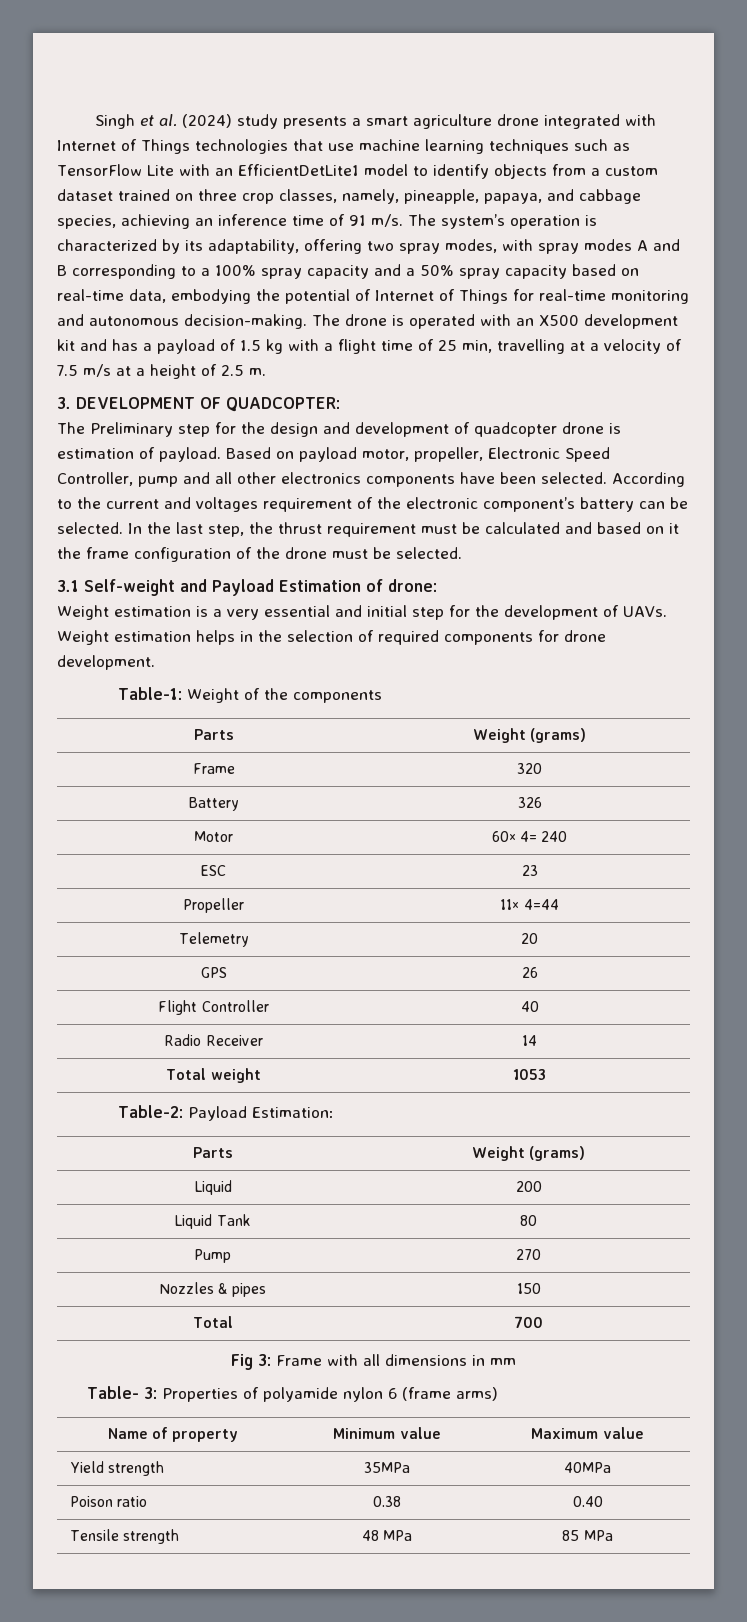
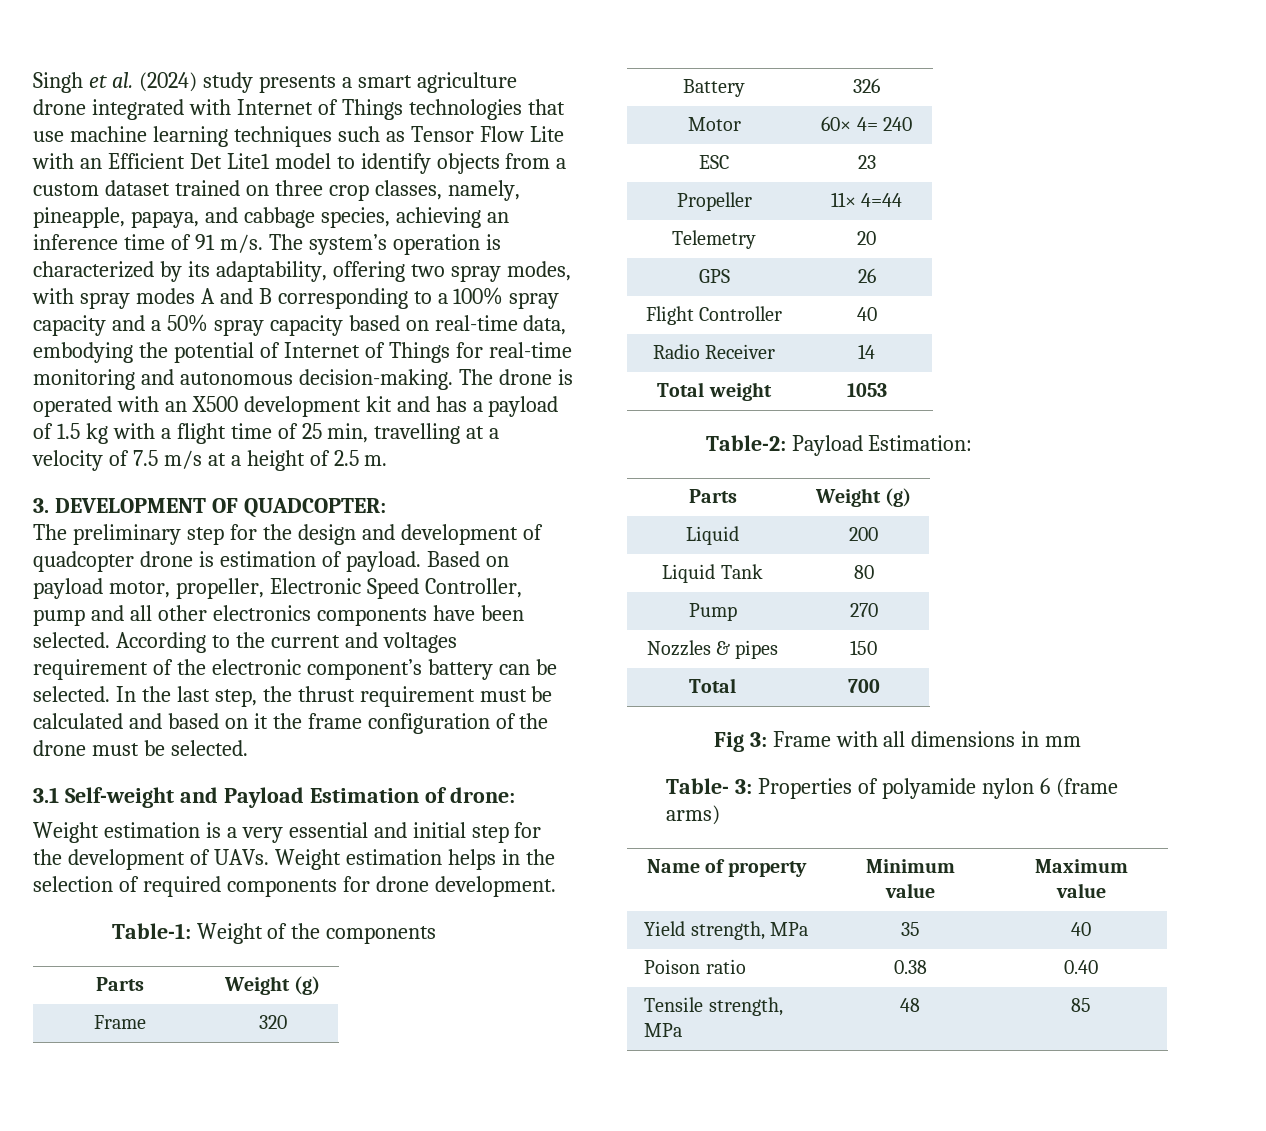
- Singh et al. (2024) study presents a smart agriculture drone integrated with Internet of Things technologies that use machine learning techniques such as TensorFlow Lite with an EfficientDetLite1 model to identify objects from a custom dataset trained on three crop classes, namely, pineapple, papaya, and cabbage species, achieving an inference time of 91 m/s.
+ Singh et al. (2024) study presents a smart agriculture drone integrated with Internet of Things technologies that use machine learning techniques such as Tensor Flow Lite with an Efficient Det Lite1 model to identify objects from a custom dataset trained on three crop classes, namely, pineapple, papaya, and cabbage species, achieving an inference time of 91 m/s.
- The Preliminary step for the design and development of quadcopter drone is estimation of payload.
+ The preliminary step for the design and development of quadcopter drone is estimation of payload.
  Table-1: Weight of the components
- Parts | Weight (grams)
+ Parts | Weight (g)
  Table-2: Payload Estimation:
- Parts | Weight (grams)
+ Parts | Weight (g)
- Yield strength | 35MPa | 40MPa
+ Yield strength, MPa | 35 | 40
- Tensile strength | 48 MPa | 85 MPa
+ Tensile strength, MPa | 48 | 85

